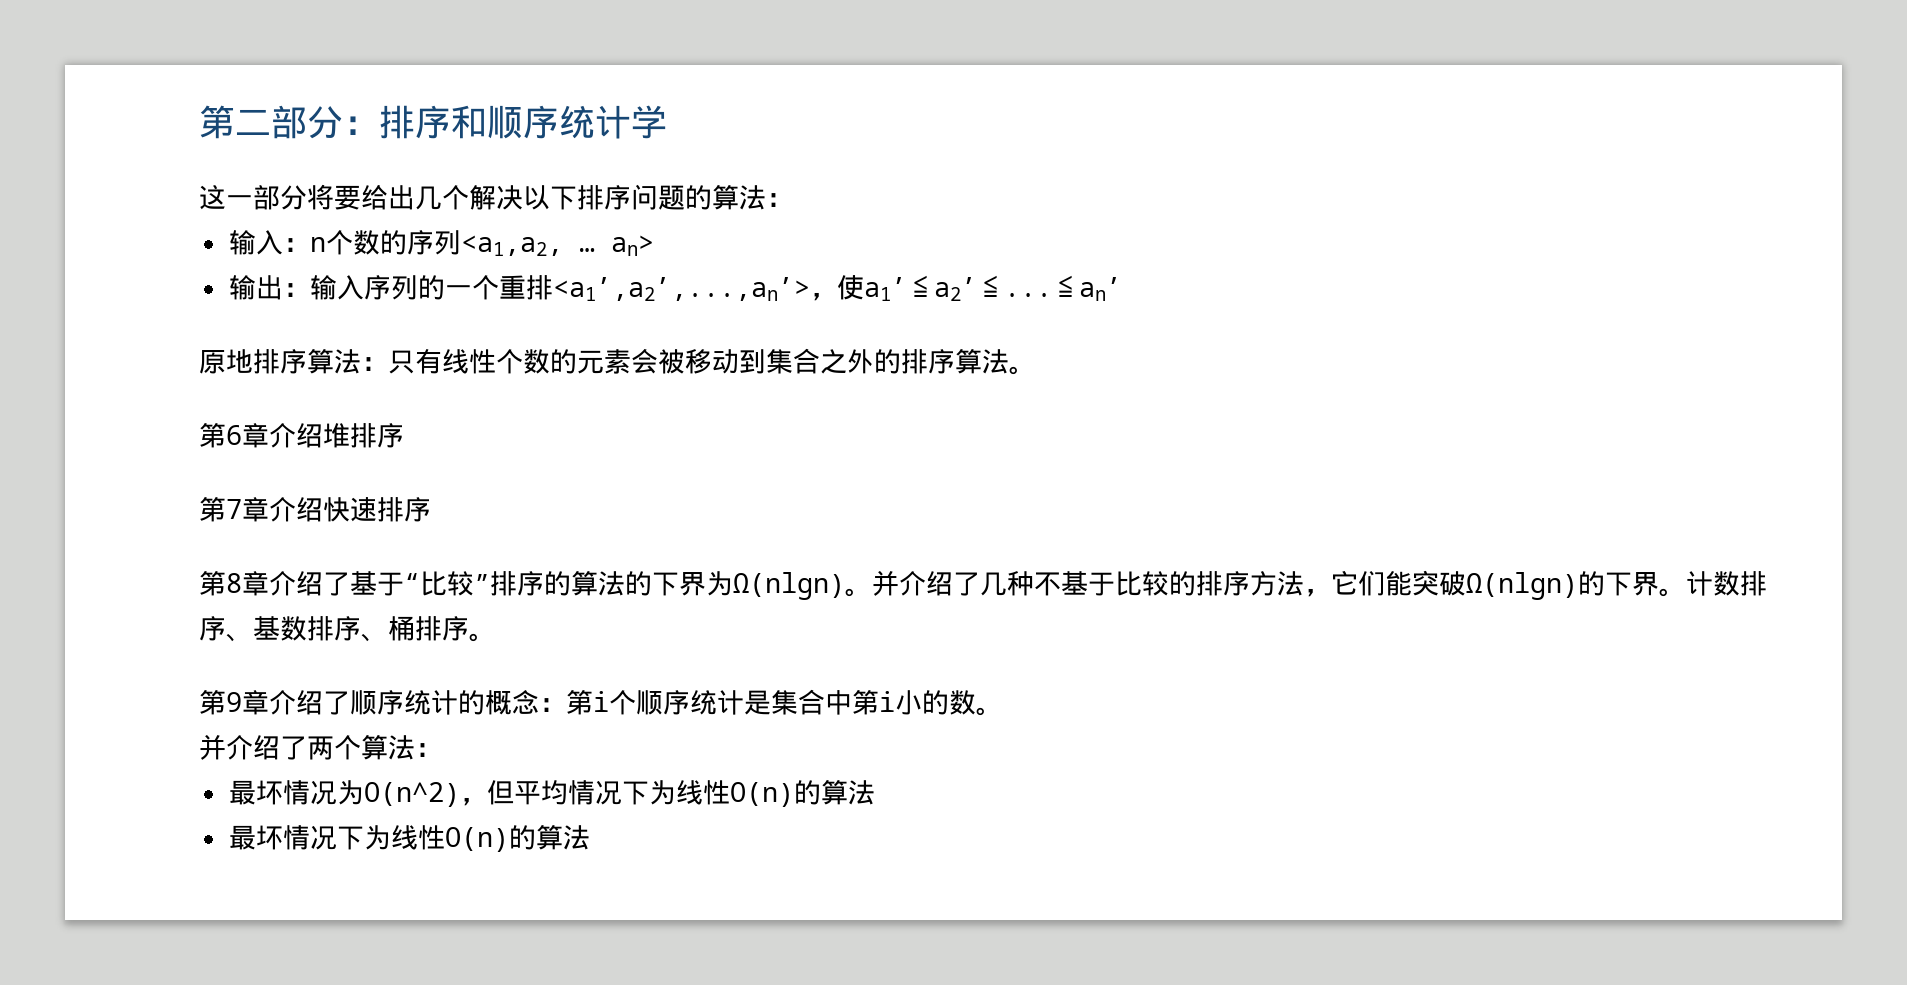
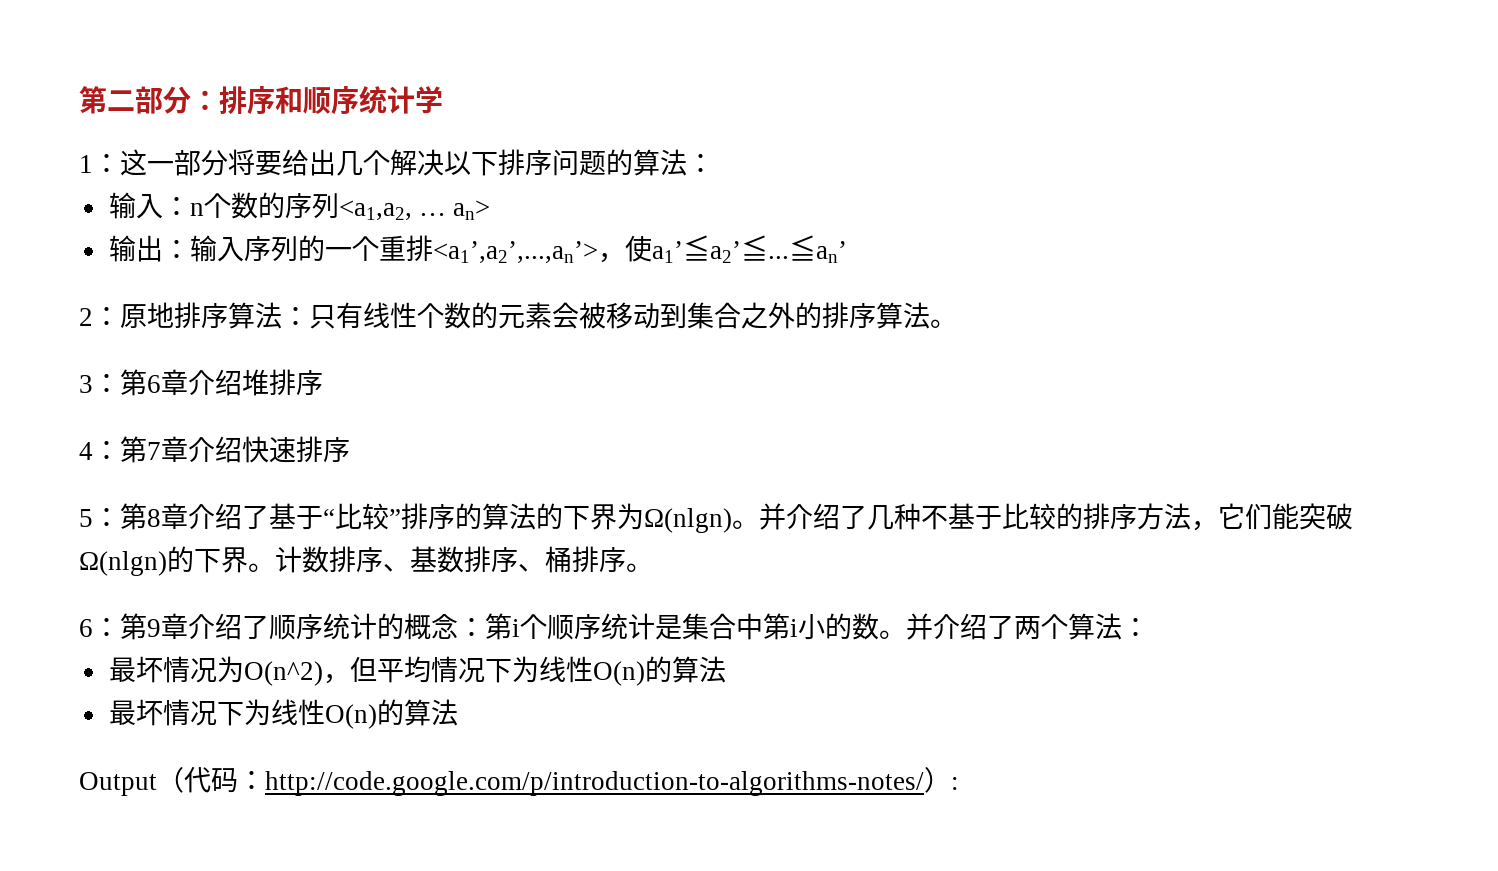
- 这一部分将要给出几个解决以下排序问题的算法：
+ 1：这一部分将要给出几个解决以下排序问题的算法：
- 原地排序算法：只有线性个数的元素会被移动到集合之外的排序算法。
+ 2：原地排序算法：只有线性个数的元素会被移动到集合之外的排序算法。
- 第6章介绍堆排序
+ 3：第6章介绍堆排序
- 第7章介绍快速排序
+ 4：第7章介绍快速排序
- 第8章介绍了基于“比较”排序的算法的下界为Ω(nlgn)。
+ 5：第8章介绍了基于“比较”排序的算法的下界为Ω(nlgn)。
- 第9章介绍了顺序统计的概念：第i个顺序统计是集合中第i小的数。
- 并介绍了两个算法：
+ 6：第9章介绍了顺序统计的概念：第i个顺序统计是集合中第i小的数。并介绍了两个算法：
+ Output（代码：http://code.google.com/p/introduction-to-algorithms-notes/）:

